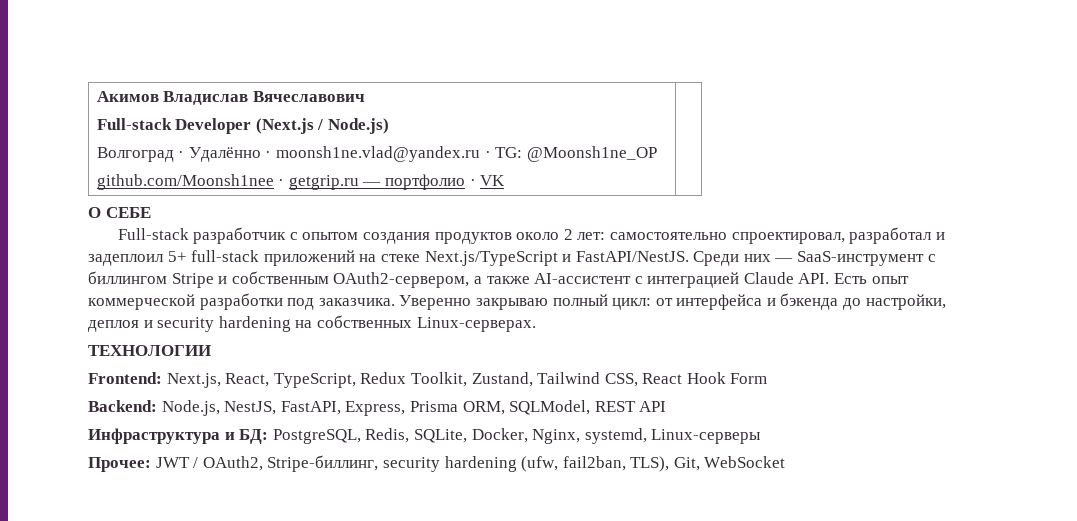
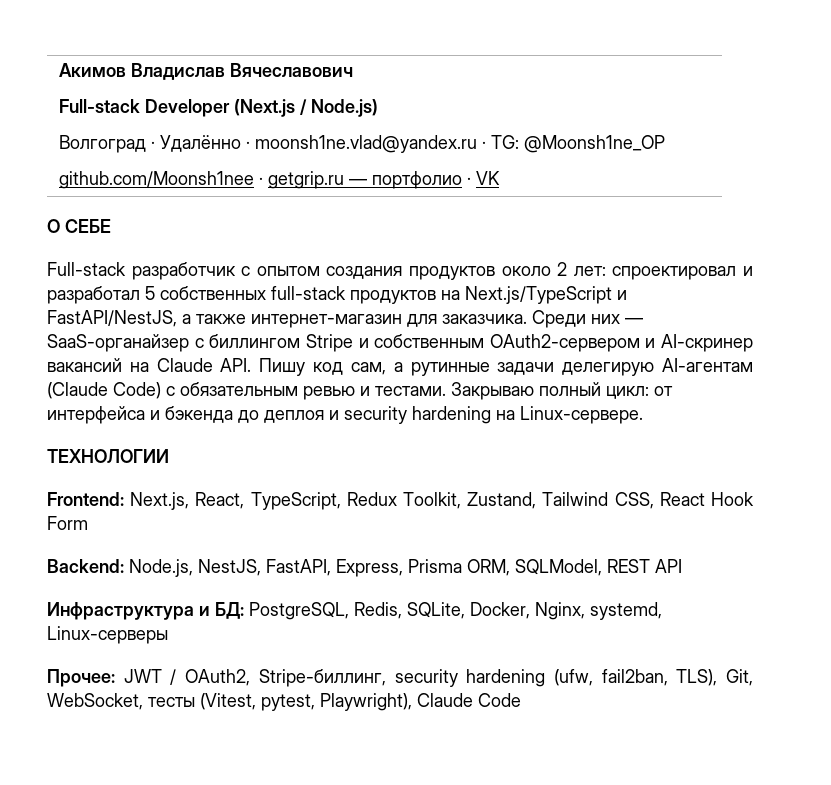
- Full-stack разработчик с опытом создания продуктов около 2 лет: самостоятельно спроектировал, разработал и задеплоил 5+ full-stack приложений на стеке Next.js/TypeScript и FastAPI/NestJS.
+ Full-stack разработчик с опытом создания продуктов около 2 лет: спроектировал и разработал 5 собственных full-stack продуктов на Next.js/TypeScript и FastAPI/NestJS, а также интернет-магазин для заказчика.
- Среди них — SaaS-инструмент с биллингом Stripe и собственным OAuth2-сервером, а также AI-ассистент с интеграцией Claude API. Есть опыт коммерческой разработки под заказчика. Уверенно закрываю полный цикл: от интерфейса и бэкенда до настройки, деплоя и security hardening на собственных Linux-серверах.
+ Среди них — SaaS-органайзер с биллингом Stripe и собственным OAuth2-сервером и AI-скринер вакансий на Claude API. Пишу код сам, а рутинные задачи делегирую AI-агентам (Claude Code) с обязательным ревью и тестами. Закрываю полный цикл: от интерфейса и бэкенда до деплоя и security hardening на Linux-сервере.
- Прочее: JWT / OAuth2, Stripe-биллинг, security hardening (ufw, fail2ban, TLS), Git, WebSocket
+ Прочее: JWT / OAuth2, Stripe-биллинг, security hardening (ufw, fail2ban, TLS), Git, WebSocket, тесты (Vitest, pytest, Playwright), Claude Code

